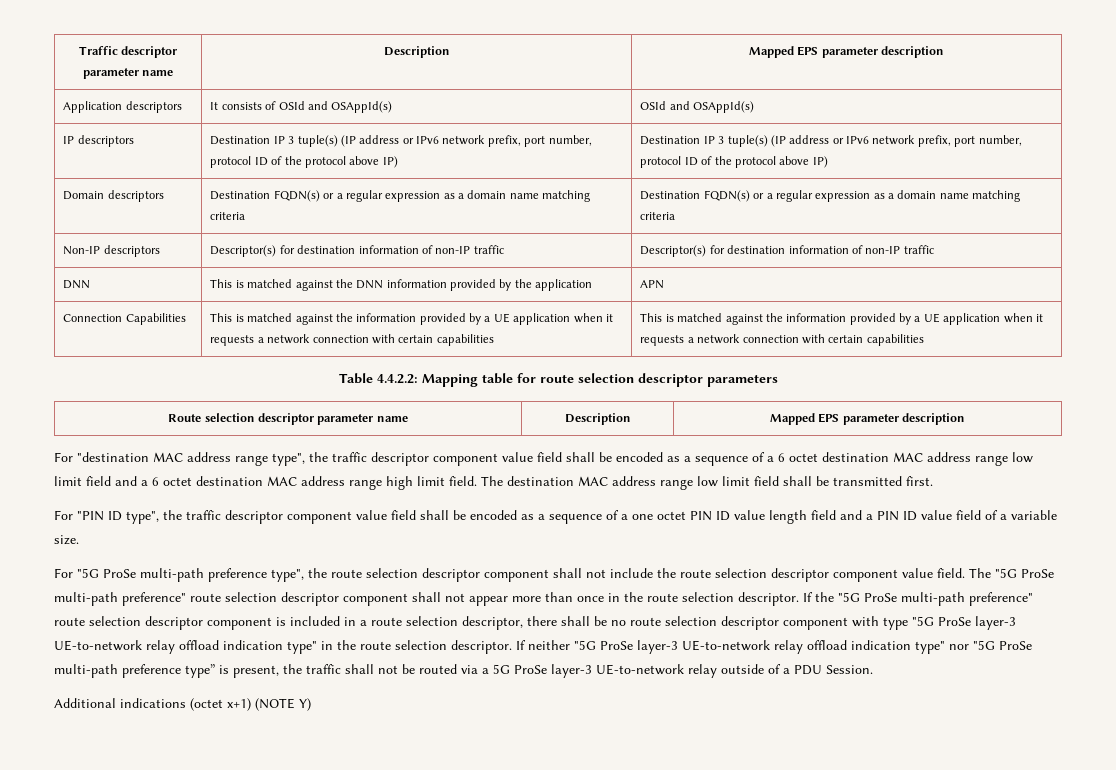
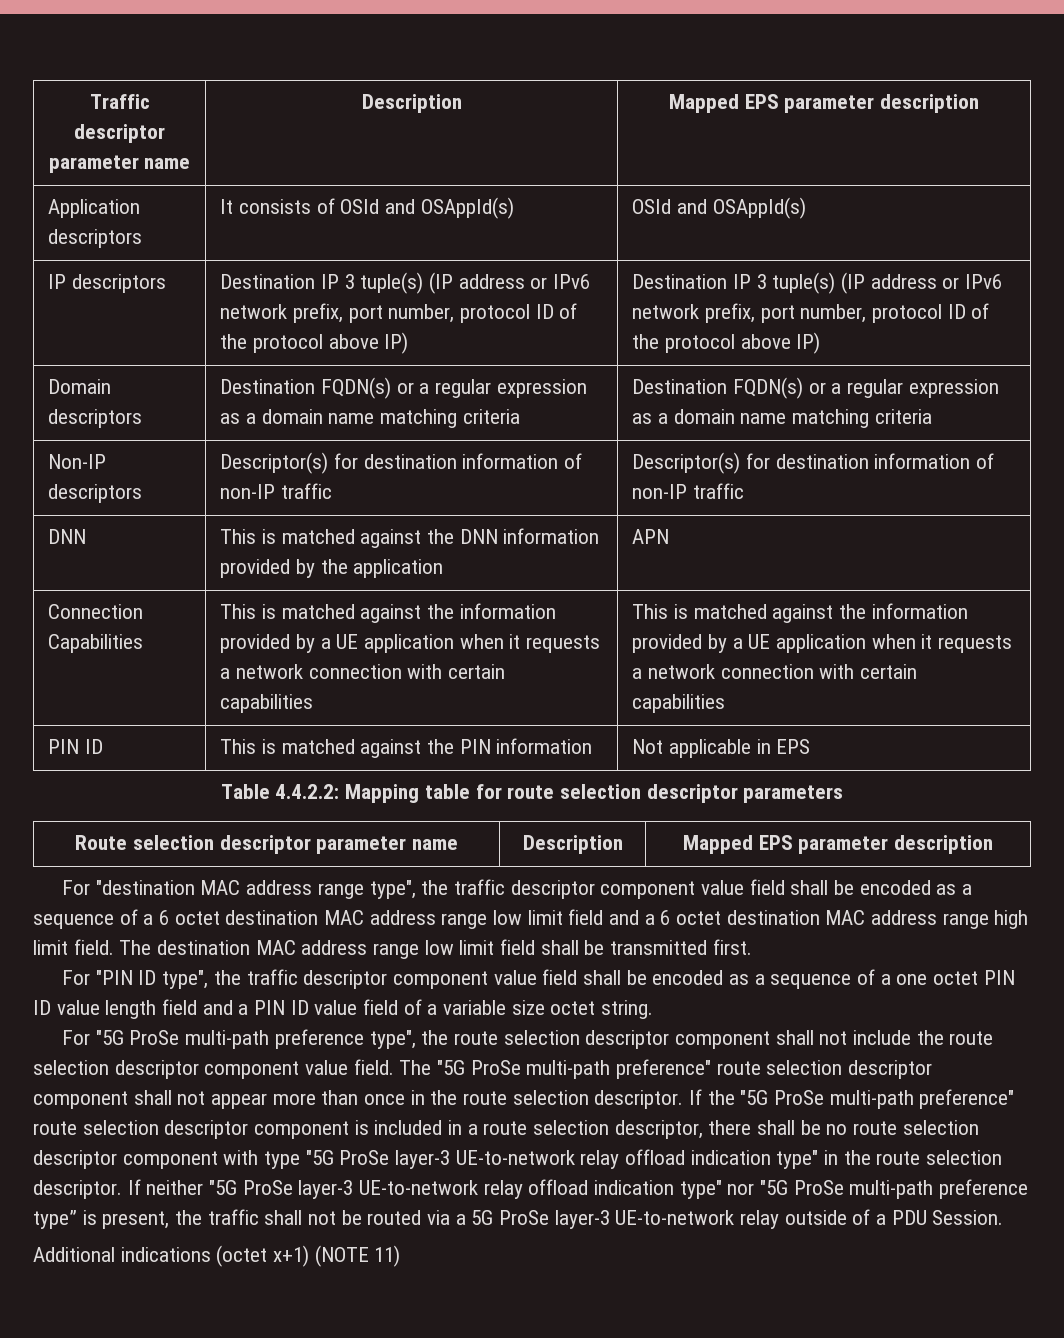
+ PIN ID | This is matched against the PIN information | Not applicable in EPS
- For "PIN ID type", the traffic descriptor component value field shall be encoded as a sequence of a one octet PIN ID value length field and a PIN ID value field of a variable size.
+ For "PIN ID type", the traffic descriptor component value field shall be encoded as a sequence of a one octet PIN ID value length field and a PIN ID value field of a variable size octet string.
- Additional indications (octet x+1) (NOTE Y)
+ Additional indications (octet x+1) (NOTE 11)

